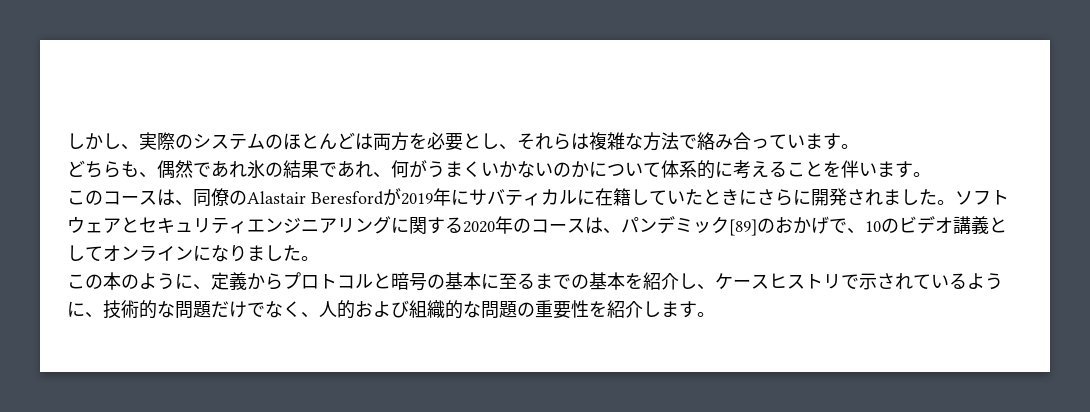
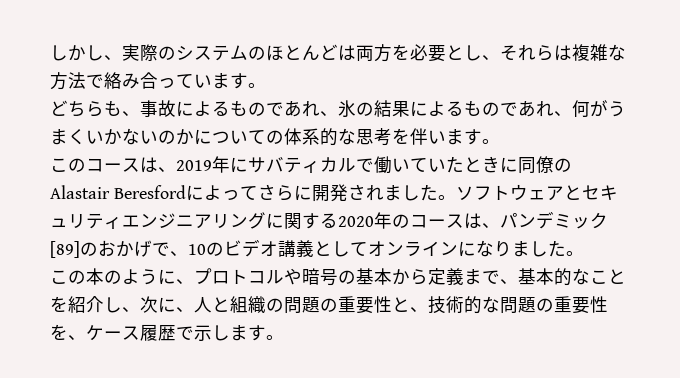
- どちらも、偶然であれ氷の結果であれ、何がうまくいかないのかについて体系的に考えることを伴います。
+ どちらも、事故によるものであれ、氷の結果によるものであれ、何がうまくいかないのかについての体系的な思考を伴います。
- このコースは、同僚のAlastair Beresfordが2019年にサバティカルに在籍していたときにさらに開発されました。
+ このコースは、2019年にサバティカルで働いていたときに同僚のAlastair Beresfordによってさらに開発されました。
- この本のように、定義からプロトコルと暗号の基本に至るまでの基本を紹介し、ケースヒストリで示されているように、技術的な問題だけでなく、人的および組織的な問題の重要性を紹介します。
+ この本のように、プロトコルや暗号の基本から定義まで、基本的なことを紹介し、次に、人と組織の問題の重要性と、技術的な問題の重要性を、ケース履歴で示します。

